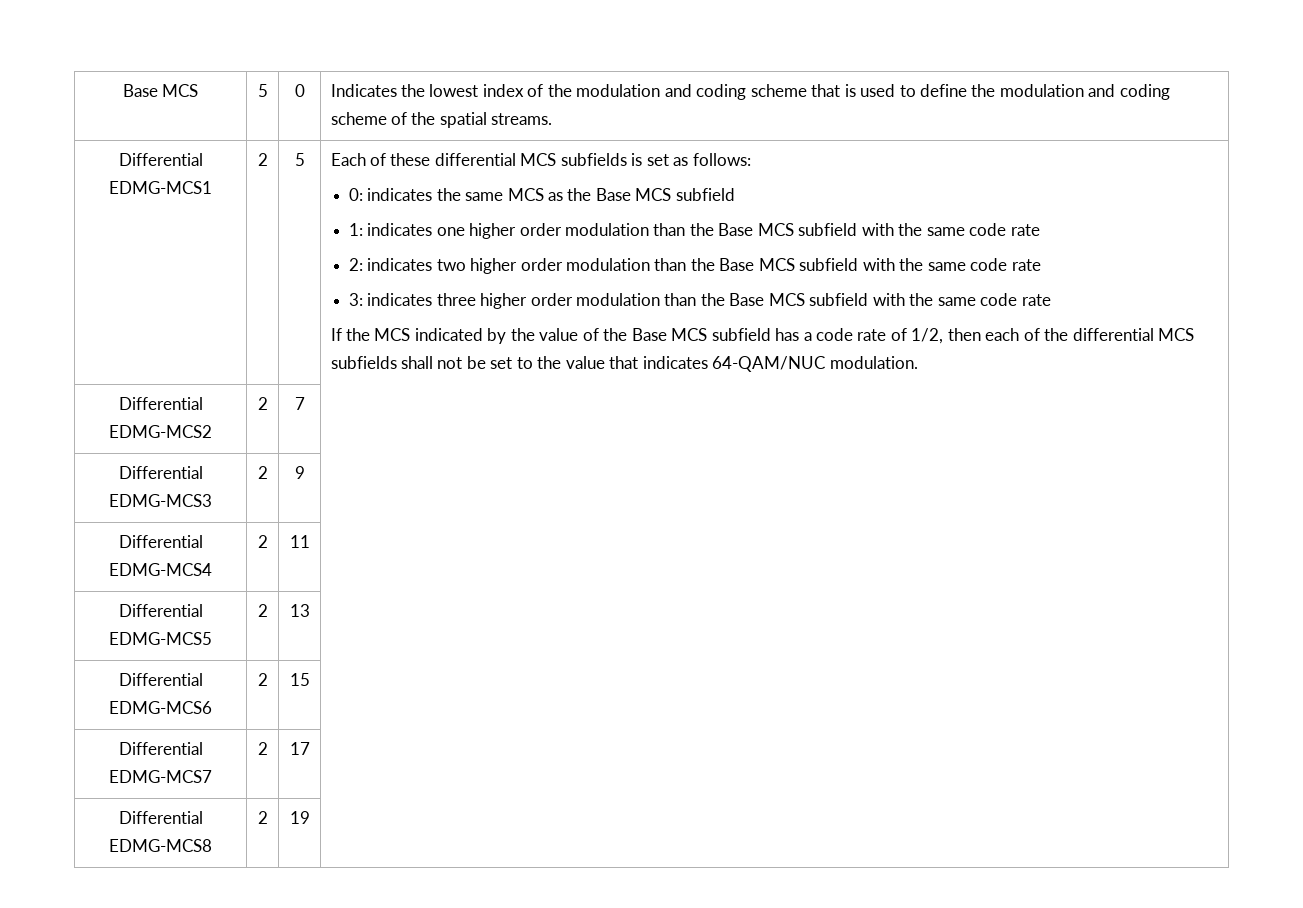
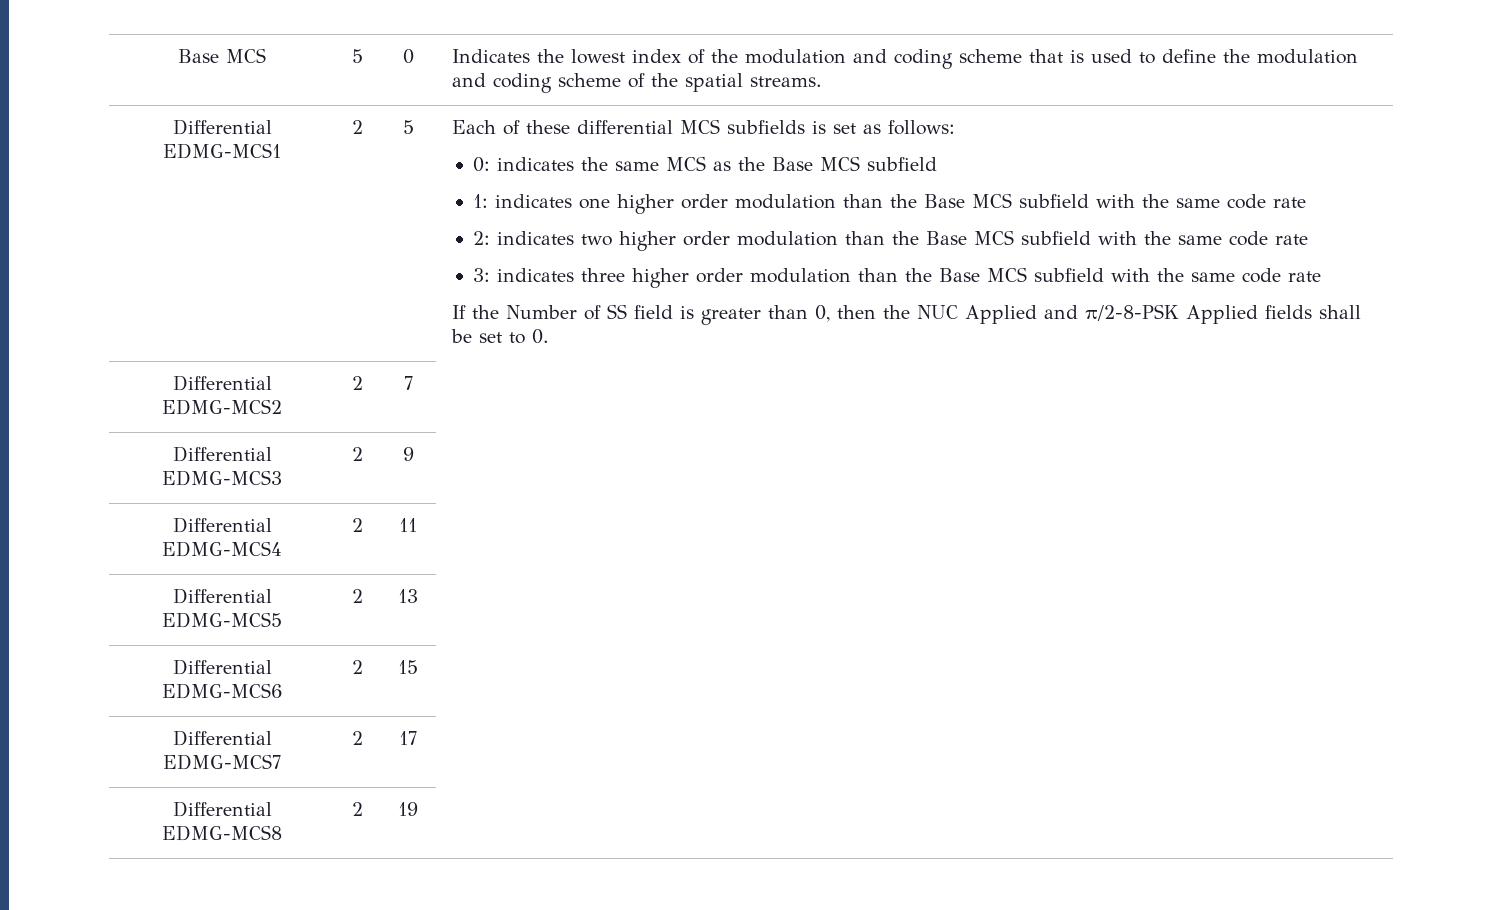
- If the MCS indicated by the value of the Base MCS subfield has a code rate of 1/2, then each of the differential MCS subfields shall not be set to the value that indicates 64-QAM/NUC modulation.
+ If the Number of SS field is greater than 0, then the NUC Applied and π/2-8-PSK Applied fields shall be set to 0.

